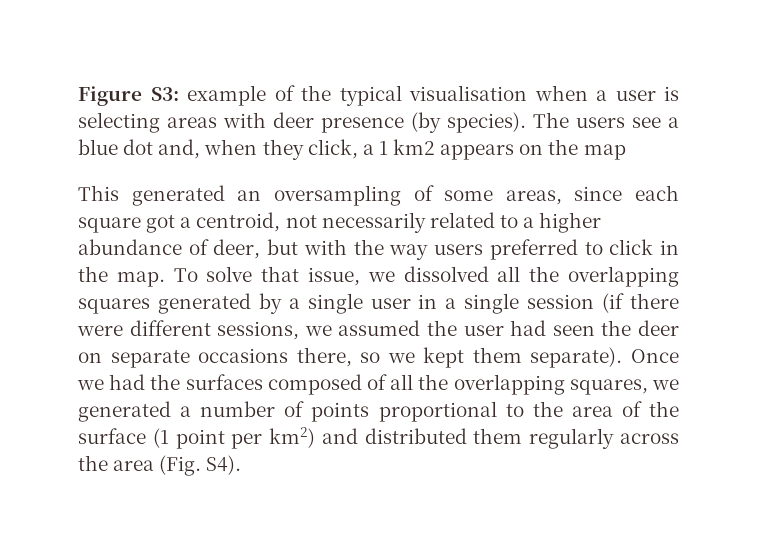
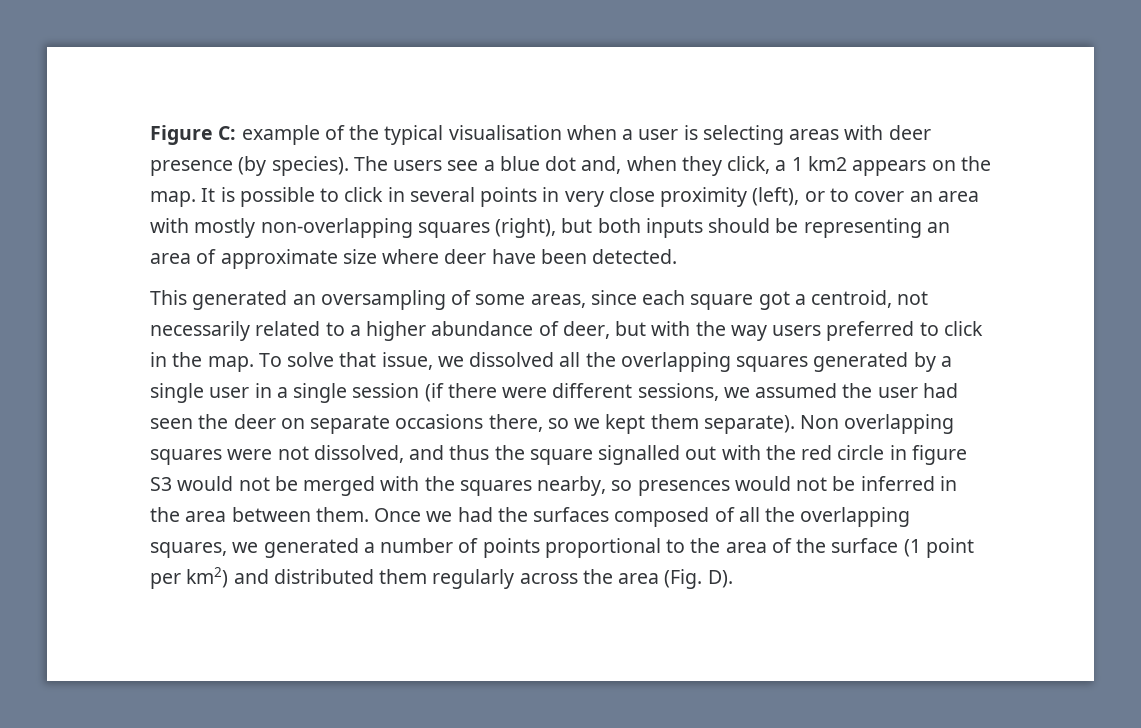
- Figure S3: example of the typical visualisation when a user is selecting areas with deer presence (by species).
+ Figure C: example of the typical visualisation when a user is selecting areas with deer presence (by species).
- The users see a blue dot and, when they click, a 1 km2 appears on the map
+ The users see a blue dot and, when they click, a 1 km2 appears on the map. It is possible to click in several points in very close proximity (left), or to cover an area with mostly non-overlapping squares (right), but both inputs should be representing an area of approximate size where deer have been detected.
+ Non overlapping squares were not dissolved, and thus the square signalled out with the red circle in figure S3 would not be merged with the squares nearby, so presences would not be inferred in the area between them.
- Once we had the surfaces composed of all the overlapping squares, we generated a number of points proportional to the area of the surface (1 point per km2) and distributed them regularly across the area (Fig. S4).
+ Once we had the surfaces composed of all the overlapping squares, we generated a number of points proportional to the area of the surface (1 point per km2) and distributed them regularly across the area (Fig. D).

